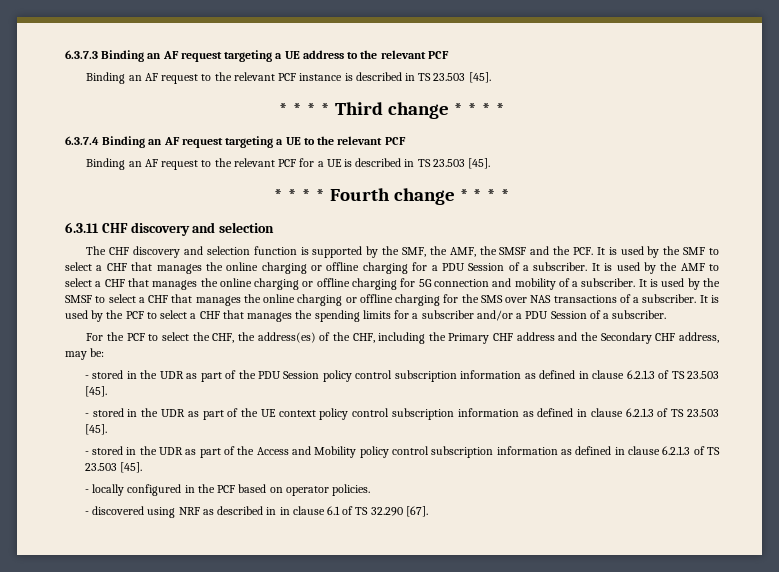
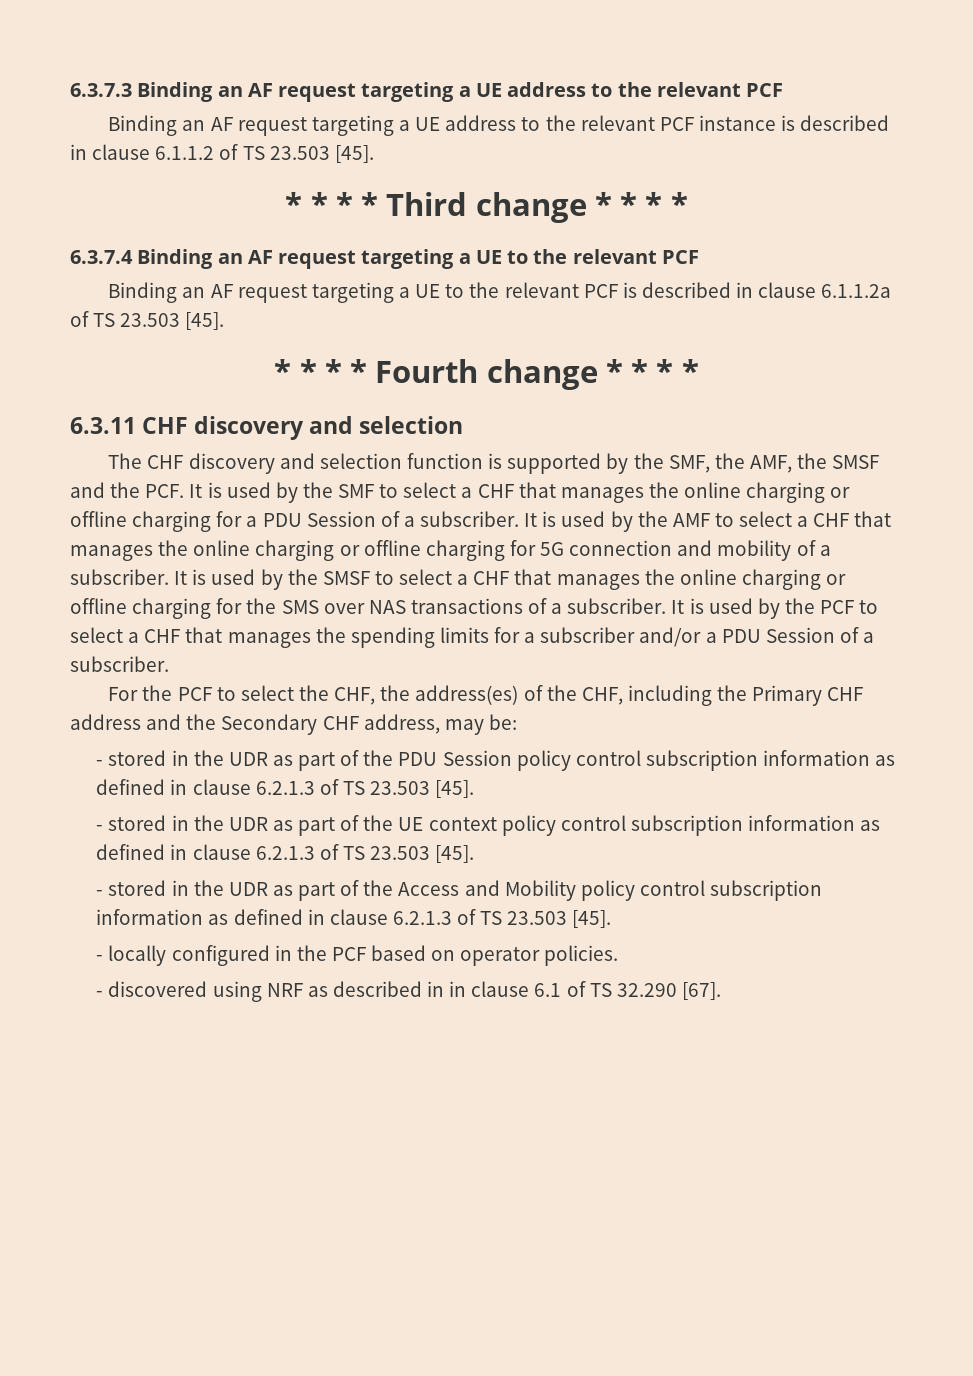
- Binding an AF request to the relevant PCF instance is described in TS 23.503 [45].
+ Binding an AF request targeting a UE address to the relevant PCF instance is described in clause 6.1.1.2 of TS 23.503 [45].
- Binding an AF request to the relevant PCF for a UE is described in TS 23.503 [45].
+ Binding an AF request targeting a UE to the relevant PCF is described in clause 6.1.1.2a of TS 23.503 [45].

